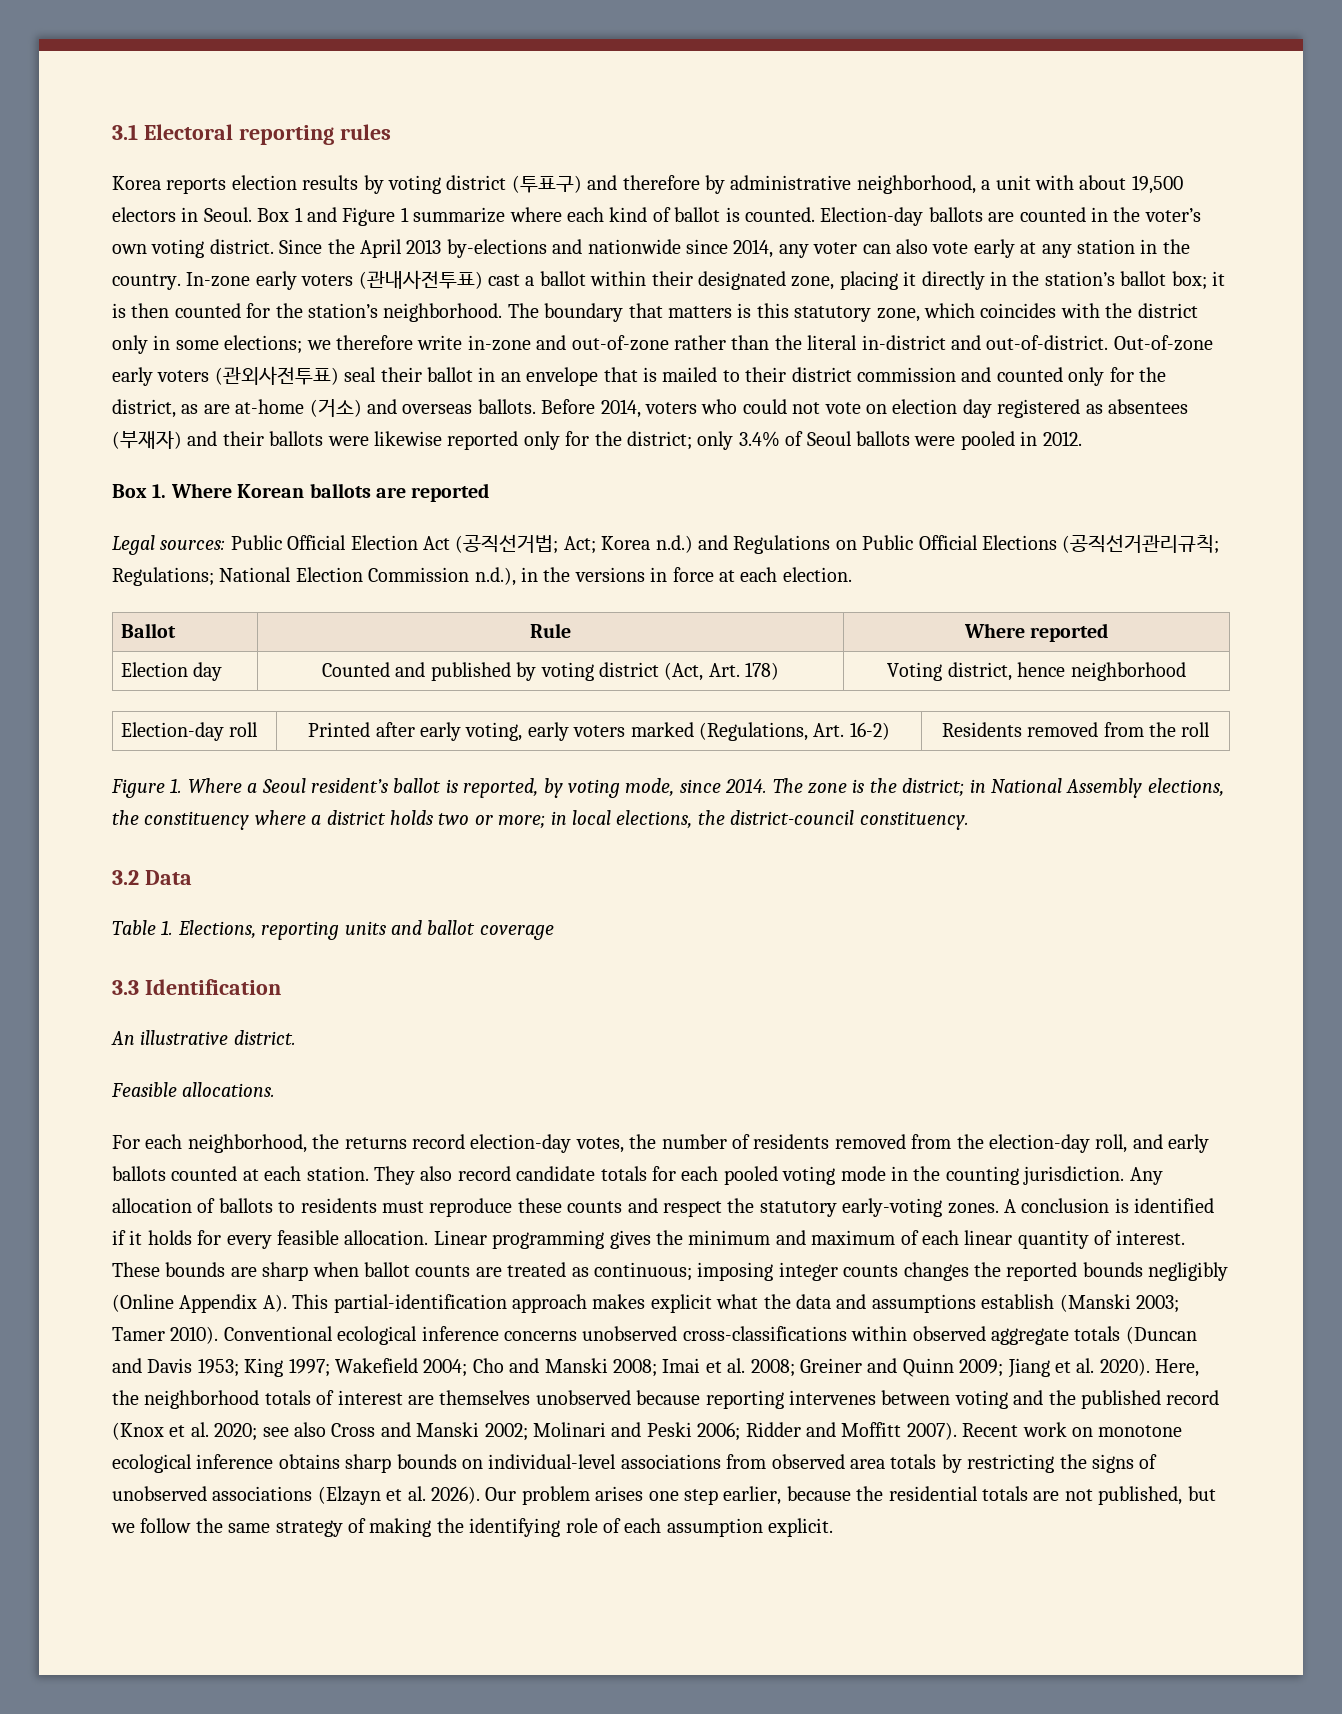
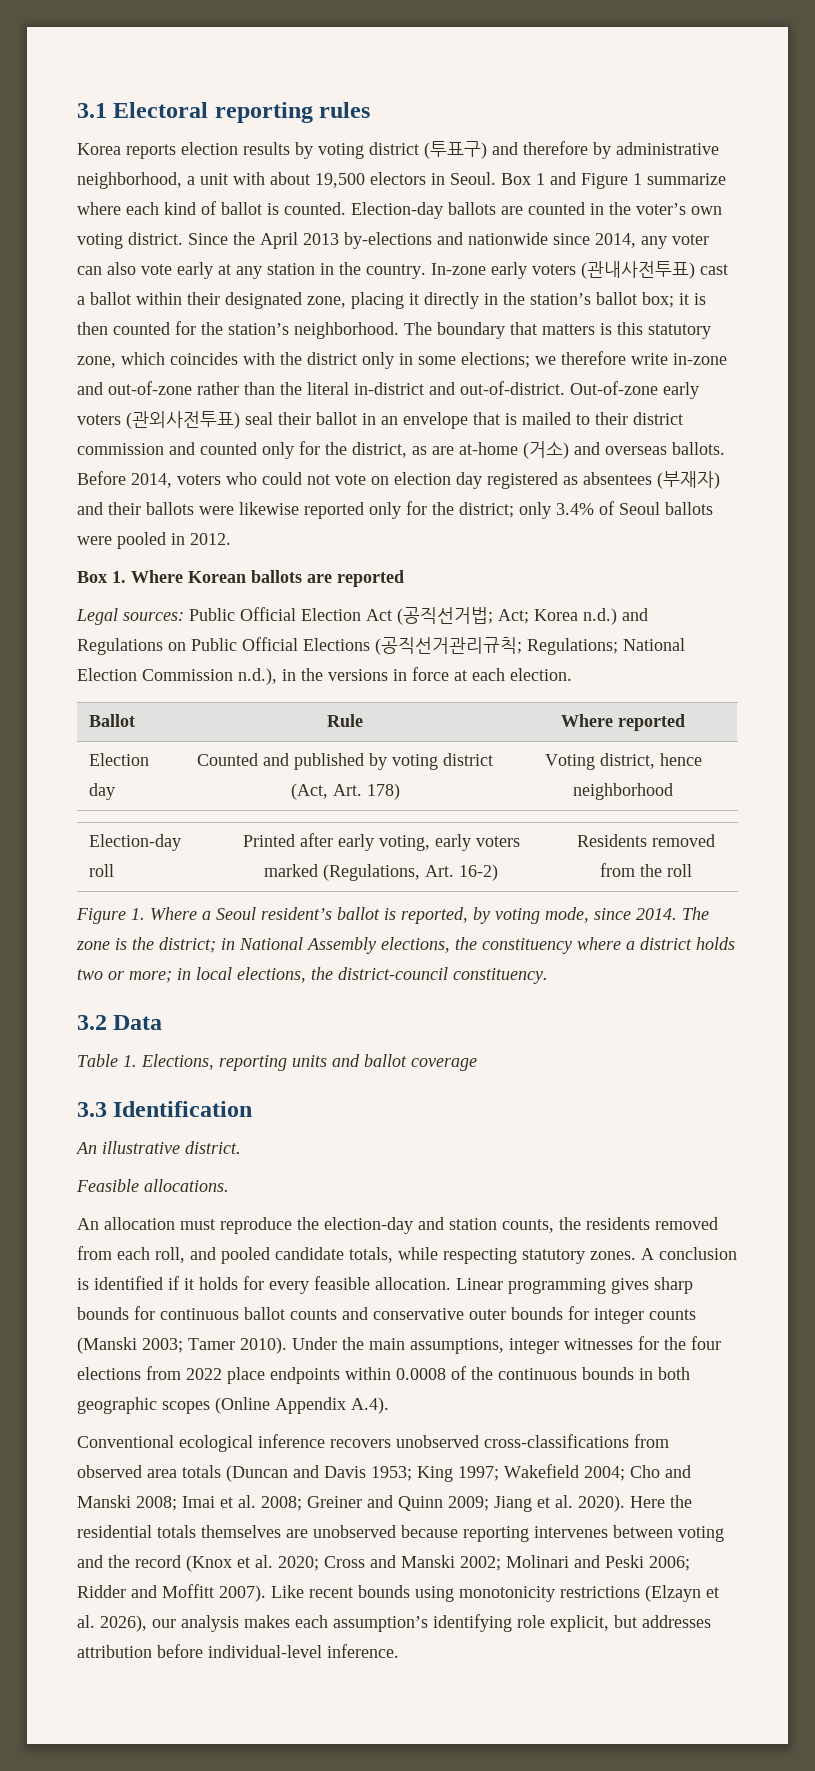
- For each neighborhood, the returns record election-day votes, the number of residents removed from the election-day roll, and early ballots counted at each station. They also record candidate totals for each pooled voting mode in the counting jurisdiction. Any allocation of ballots to residents must reproduce these counts and respect the statutory early-voting zones.
+ An allocation must reproduce the election-day and station counts, the residents removed from each roll, and pooled candidate totals, while respecting statutory zones.
- Linear programming gives the minimum and maximum of each linear quantity of interest. These bounds are sharp when ballot counts are treated as continuous; imposing integer counts changes the reported bounds negligibly (Online Appendix A). This partial-identification approach makes explicit what the data and assumptions establish (Manski 2003; Tamer 2010). Conventional ecological inference concerns unobserved cross-classifications within observed aggregate totals (Duncan and Davis 1953; King 1997; Wakefield 2004; Cho and Manski 2008; Imai et al. 2008; Greiner and Quinn 2009; Jiang et al. 2020).
+ Linear programming gives sharp bounds for continuous ballot counts and conservative outer bounds for integer counts (Manski 2003; Tamer 2010). Under the main assumptions, integer witnesses for the four elections from 2022 place endpoints within 0.0008 of the continuous bounds in both geographic scopes (Online Appendix A.4).
+ Conventional ecological inference recovers unobserved cross-classifications from observed area totals (Duncan and Davis 1953; King 1997; Wakefield 2004; Cho and Manski 2008; Imai et al. 2008; Greiner and Quinn 2009; Jiang et al. 2020).
- Here, the neighborhood totals of interest are themselves unobserved because reporting intervenes between voting and the published record (Knox et al. 2020; see also Cross and Manski 2002; Molinari and Peski 2006; Ridder and Moffitt 2007).
+ Here the residential totals themselves are unobserved because reporting intervenes between voting and the record (Knox et al. 2020; Cross and Manski 2002; Molinari and Peski 2006; Ridder and Moffitt 2007).
- Recent work on monotone ecological inference obtains sharp bounds on individual-level associations from observed area totals by restricting the signs of unobserved associations (Elzayn et al. 2026). Our problem arises one step earlier, because the residential totals are not published, but we follow the same strategy of making the identifying role of each assumption explicit.
+ Like recent bounds using monotonicity restrictions (Elzayn et al. 2026), our analysis makes each assumption’s identifying role explicit, but addresses attribution before individual-level inference.

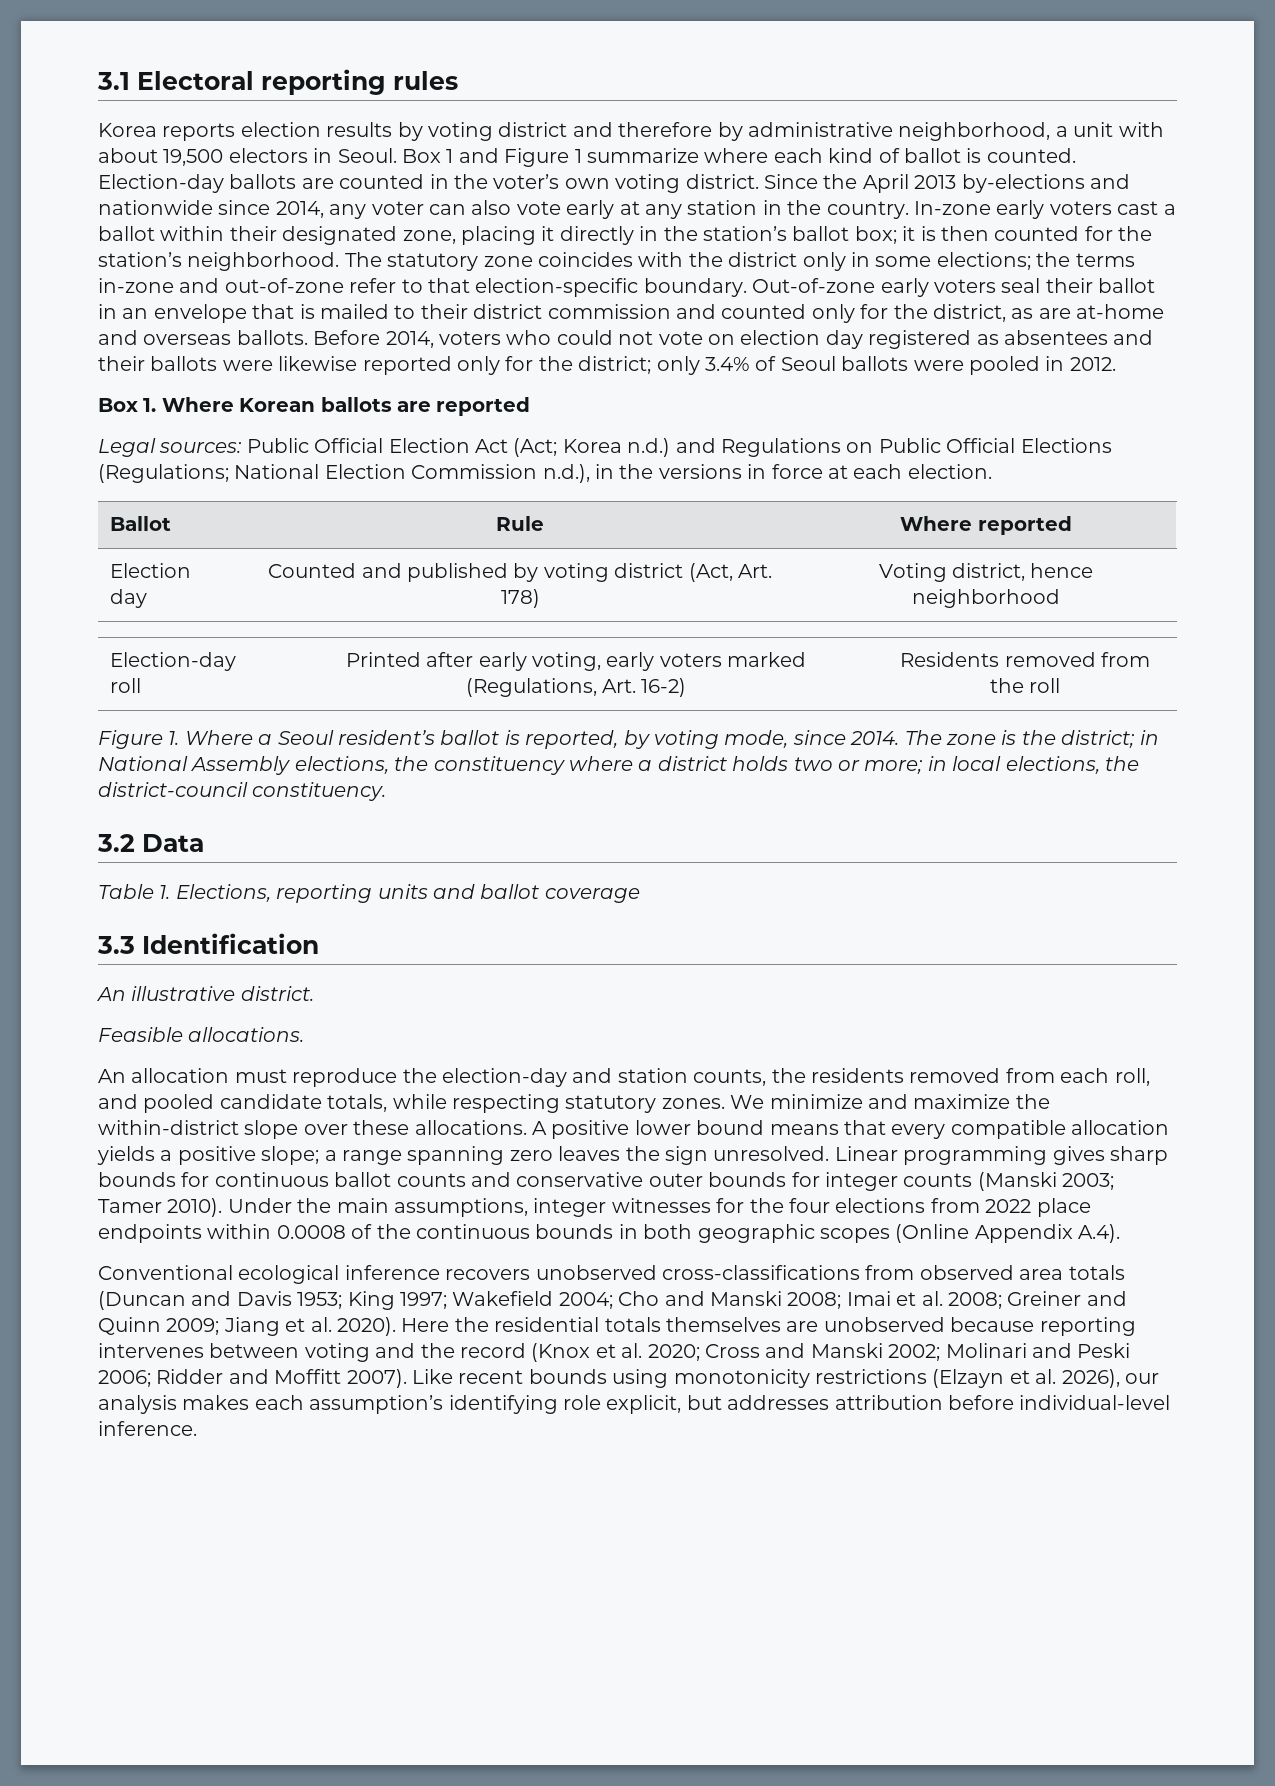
- Korea reports election results by voting district (투표구) and therefore by administrative neighborhood, a unit with about 19,500 electors in Seoul.
+ Korea reports election results by voting district and therefore by administrative neighborhood, a unit with about 19,500 electors in Seoul.
- In-zone early voters (관내사전투표) cast a ballot within their designated zone, placing it directly in the station’s ballot box; it is then counted for the station’s neighborhood.
+ In-zone early voters cast a ballot within their designated zone, placing it directly in the station’s ballot box; it is then counted for the station’s neighborhood.
- The boundary that matters is this statutory zone, which coincides with the district only in some elections; we therefore write in-zone and out-of-zone rather than the literal in-district and out-of-district.
+ The statutory zone coincides with the district only in some elections; the terms in-zone and out-of-zone refer to that election-specific boundary.
- Out-of-zone early voters (관외사전투표) seal their ballot in an envelope that is mailed to their district commission and counted only for the district, as are at-home (거소) and overseas ballots.
+ Out-of-zone early voters seal their ballot in an envelope that is mailed to their district commission and counted only for the district, as are at-home and overseas ballots.
- Before 2014, voters who could not vote on election day registered as absentees (부재자) and their ballots were likewise reported only for the district; only 3.4% of Seoul ballots were pooled in 2012.
+ Before 2014, voters who could not vote on election day registered as absentees and their ballots were likewise reported only for the district; only 3.4% of Seoul ballots were pooled in 2012.
- Legal sources: Public Official Election Act (공직선거법; Act; Korea n.d.) and Regulations on Public Official Elections (공직선거관리규칙; Regulations; National Election Commission n.d.), in the versions in force at each election.
+ Legal sources: Public Official Election Act (Act; Korea n.d.) and Regulations on Public Official Elections (Regulations; National Election Commission n.d.), in the versions in force at each election.
- A conclusion is identified if it holds for every feasible allocation.
+ We minimize and maximize the within-district slope over these allocations. A positive lower bound means that every compatible allocation yields a positive slope; a range spanning zero leaves the sign unresolved.

